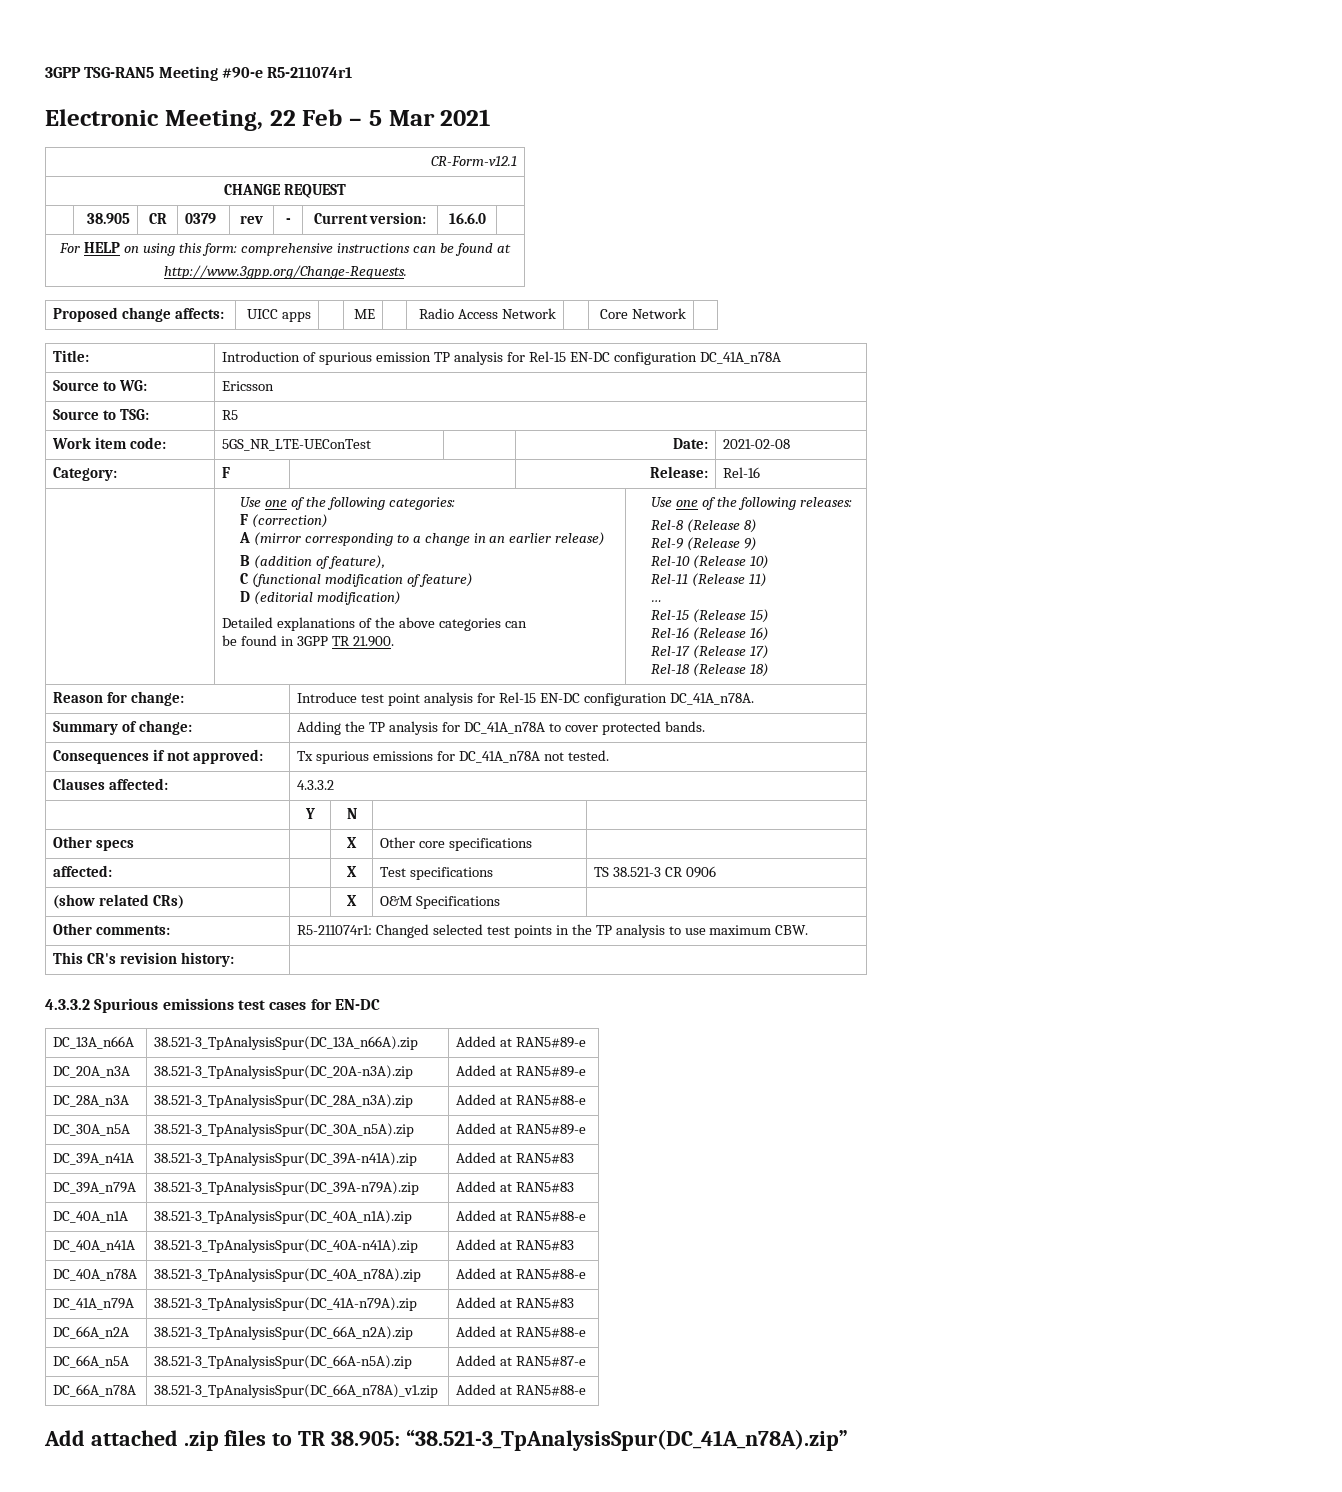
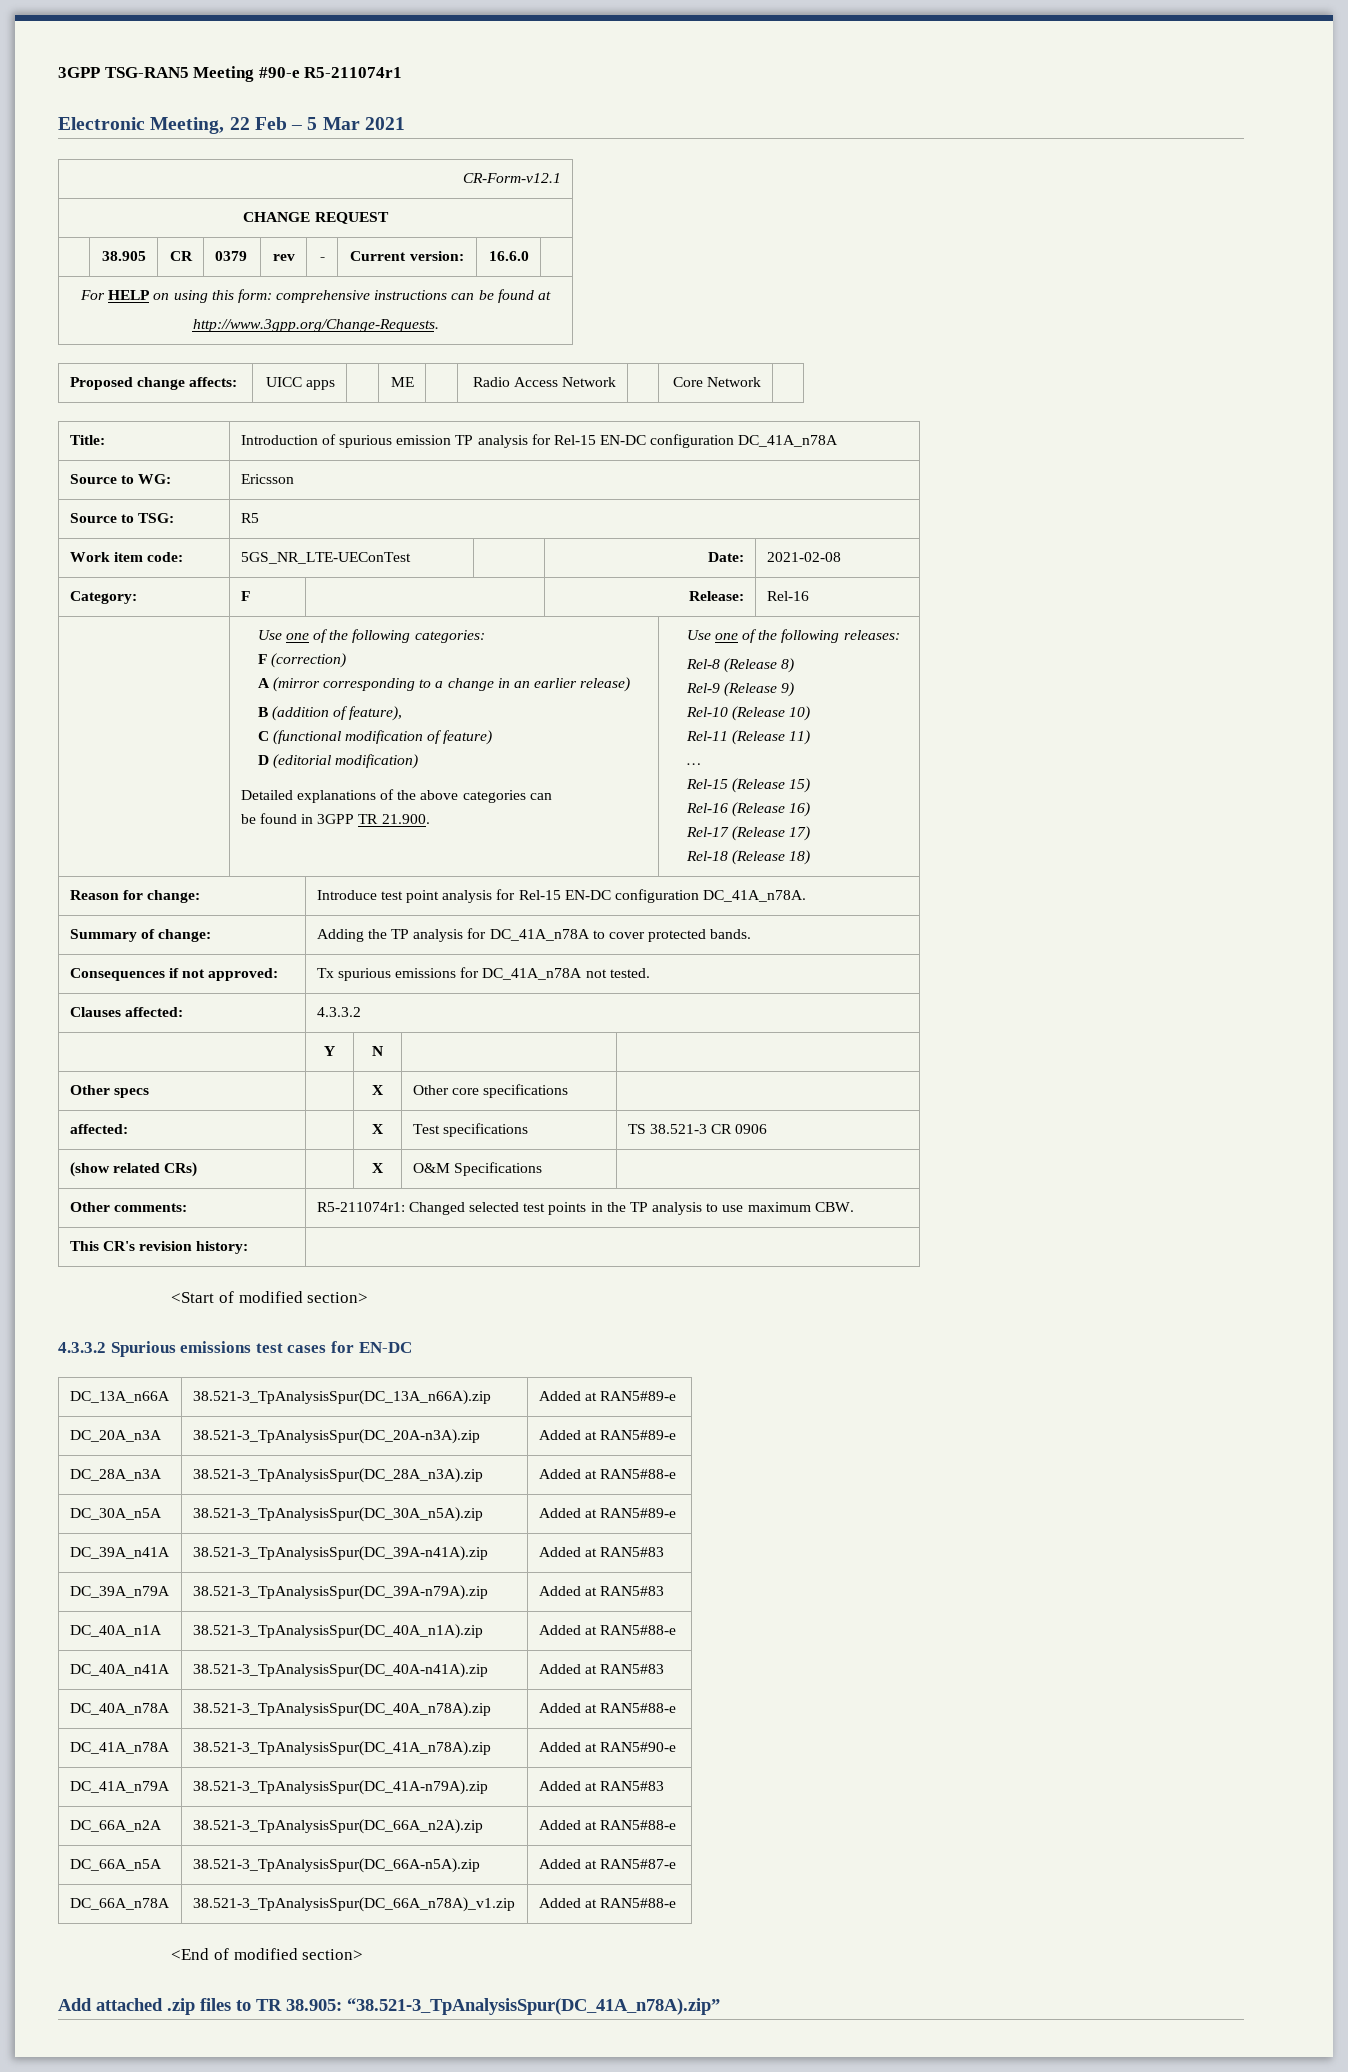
+ <Start of modified section>
+ DC_41A_n78A | 38.521-3_TpAnalysisSpur(DC_41A_n78A).zip | Added at RAN5#90-e
+ <End of modified section>

